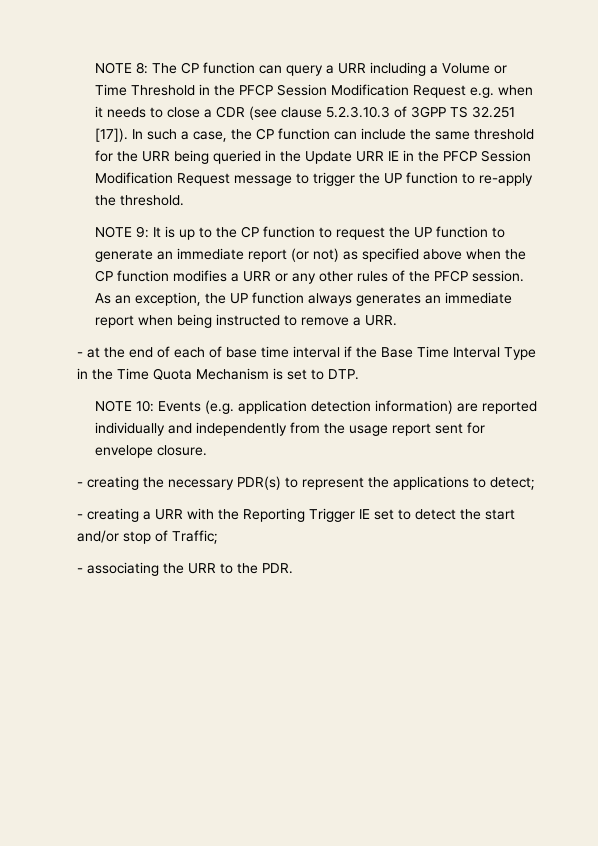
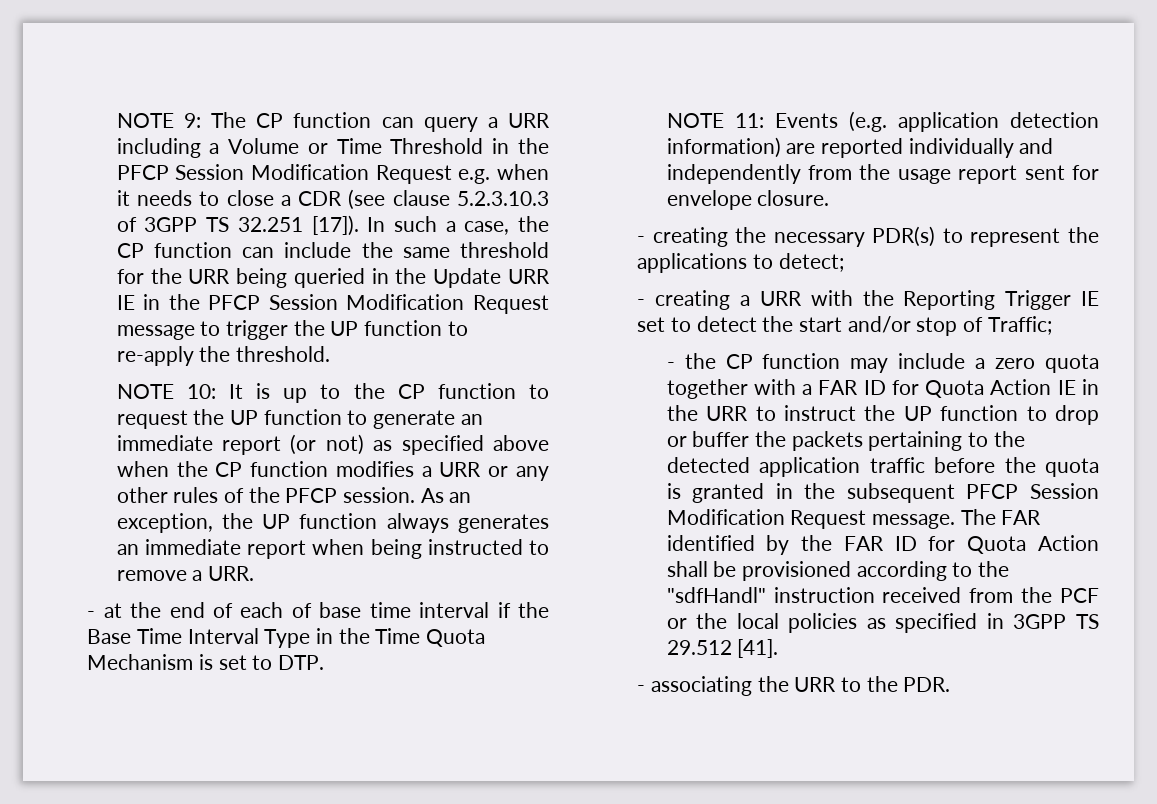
- NOTE 8: The CP function can query a URR including a Volume or Time Threshold in the PFCP Session Modification Request e.g. when it needs to close a CDR (see clause 5.2.3.10.3 of 3GPP TS 32.251 [17]).
+ NOTE 9: The CP function can query a URR including a Volume or Time Threshold in the PFCP Session Modification Request e.g. when it needs to close a CDR (see clause 5.2.3.10.3 of 3GPP TS 32.251 [17]).
- NOTE 9: It is up to the CP function to request the UP function to generate an immediate report (or not) as specified above when the CP function modifies a URR or any other rules of the PFCP session.
+ NOTE 10: It is up to the CP function to request the UP function to generate an immediate report (or not) as specified above when the CP function modifies a URR or any other rules of the PFCP session.
- NOTE 10: Events (e.g. application detection information) are reported individually and independently from the usage report sent for envelope closure.
+ NOTE 11: Events (e.g. application detection information) are reported individually and independently from the usage report sent for envelope closure.
+ - the CP function may include a zero quota together with a FAR ID for Quota Action IE in the URR to instruct the UP function to drop or buffer the packets pertaining to the detected application traffic before the quota is granted in the subsequent PFCP Session Modification Request message. The FAR identified by the FAR ID for Quota Action shall be provisioned according to the "sdfHandl" instruction received from the PCF or the local policies as specified in 3GPP TS 29.512 [41].

